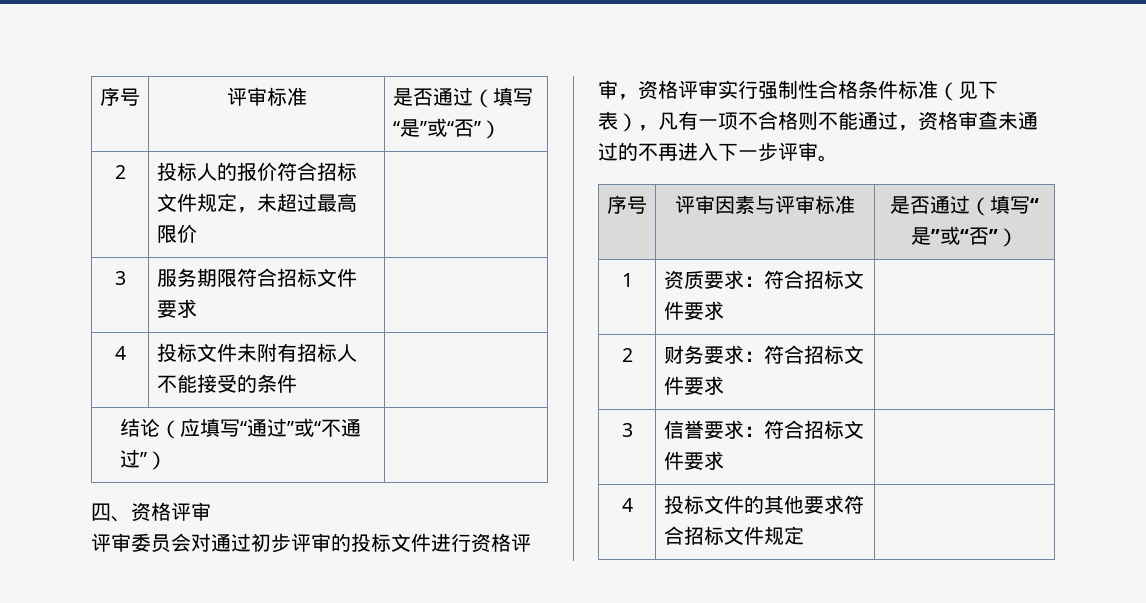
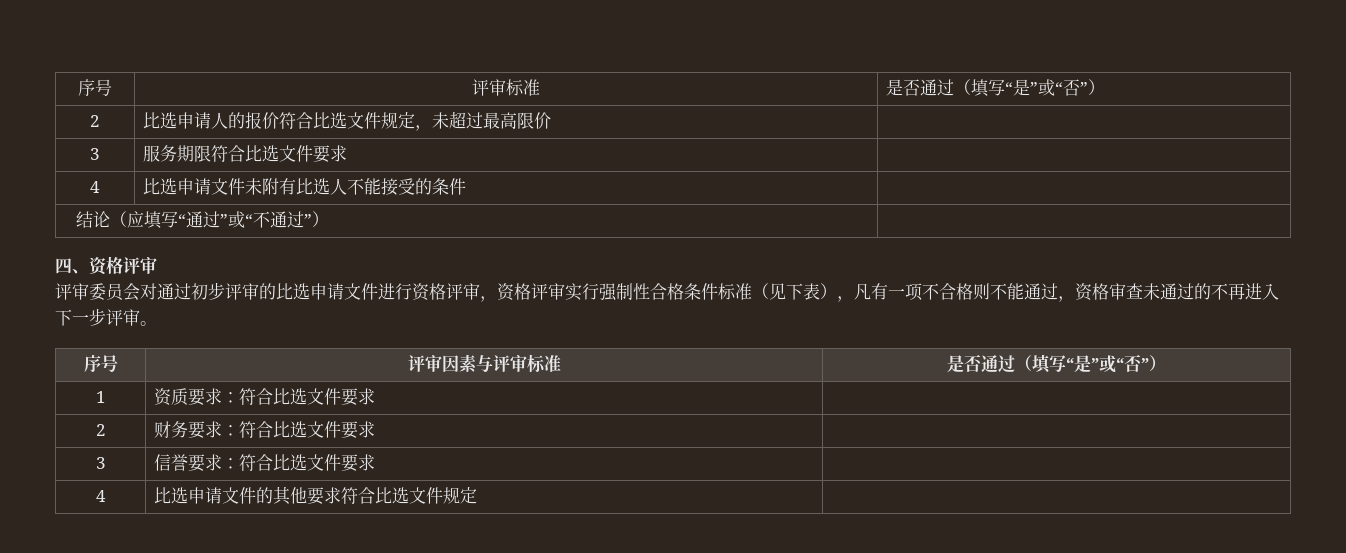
- 2 | 投标人的报价符合招标文件规定，未超过最高限价 |
+ 2 | 比选申请人的报价符合比选文件规定，未超过最高限价 |
- 3 | 服务期限符合招标文件要求 |
- 4 | 投标文件未附有招标人不能接受的条件 |
+ 3 | 服务期限符合比选文件要求 |
+ 4 | 比选申请文件未附有比选人不能接受的条件 |
- 评审委员会对通过初步评审的投标文件进行资格评审，资格评审实行强制性合格条件标准（见下表），凡有一项不合格则不能通过，资格审查未通过的不再进入下一步评审。
+ 评审委员会对通过初步评审的比选申请文件进行资格评审，资格评审实行强制性合格条件标准（见下表），凡有一项不合格则不能通过，资格审查未通过的不再进入下一步评审。
- 1 | 资质要求：符合招标文件要求 |
+ 1 | 资质要求：符合比选文件要求 |
- 2 | 财务要求：符合招标文件要求 |
+ 2 | 财务要求：符合比选文件要求 |
- 3 | 信誉要求：符合招标文件要求 |
- 4 | 投标文件的其他要求符合招标文件规定 |
+ 3 | 信誉要求：符合比选文件要求 |
+ 4 | 比选申请文件的其他要求符合比选文件规定 |

